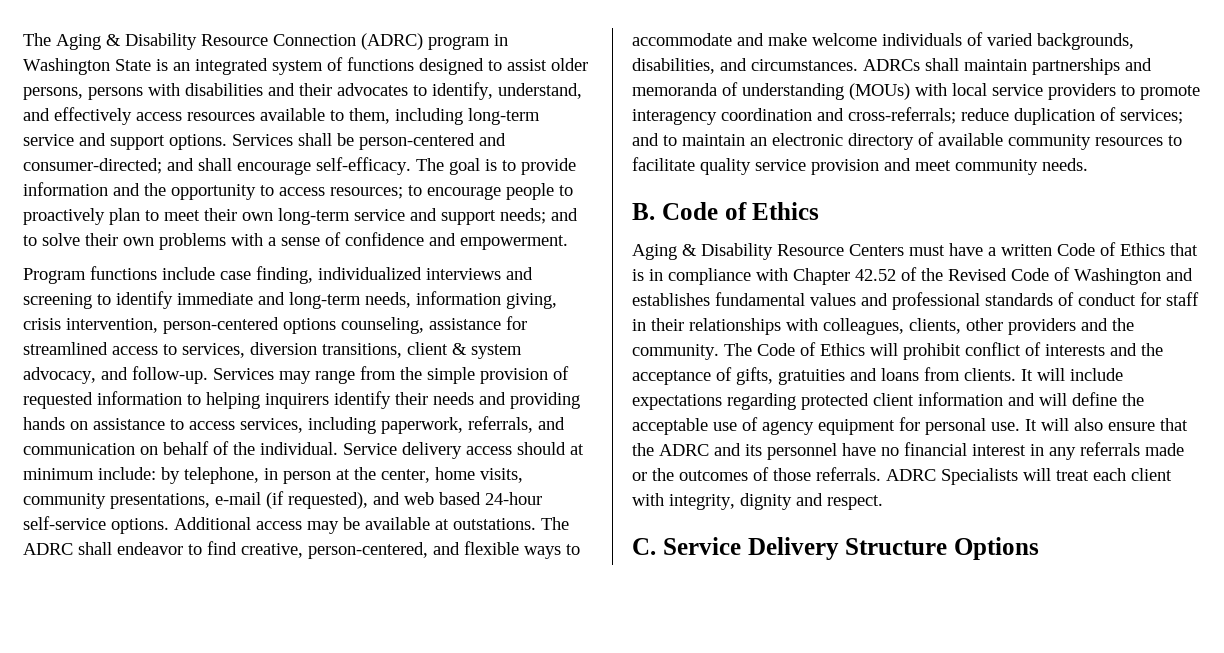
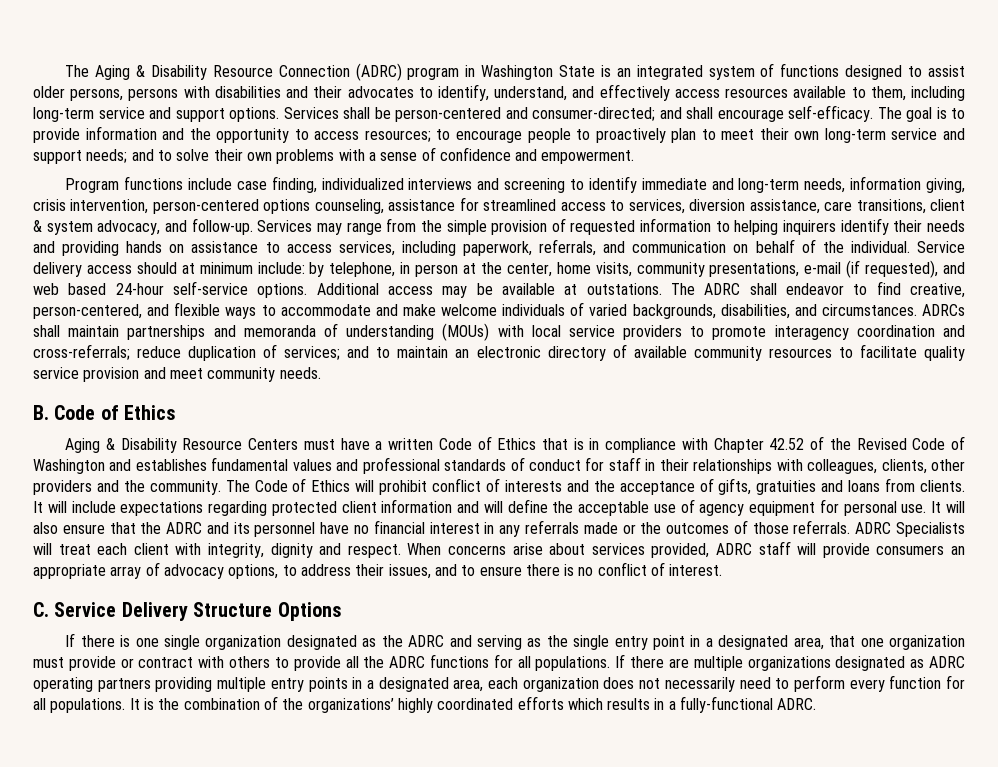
- Program functions include case finding, individualized interviews and screening to identify immediate and long-term needs, information giving, crisis intervention, person-centered options counseling, assistance for streamlined access to services, diversion transitions, client & system advocacy, and follow-up.
+ Program functions include case finding, individualized interviews and screening to identify immediate and long-term needs, information giving, crisis intervention, person-centered options counseling, assistance for streamlined access to services, diversion assistance, care transitions, client & system advocacy, and follow-up.
+ When concerns arise about services provided, ADRC staff will provide consumers an appropriate array of advocacy options, to address their issues, and to ensure there is no conflict of interest.
+ If there is one single organization designated as the ADRC and serving as the single entry point in a designated area, that one organization must provide or contract with others to provide all the ADRC functions for all populations. If there are multiple organizations designated as ADRC operating partners providing multiple entry points in a designated area, each organization does not necessarily need to perform every function for all populations. It is the combination of the organizations’ highly coordinated efforts which results in a fully-functional ADRC.

